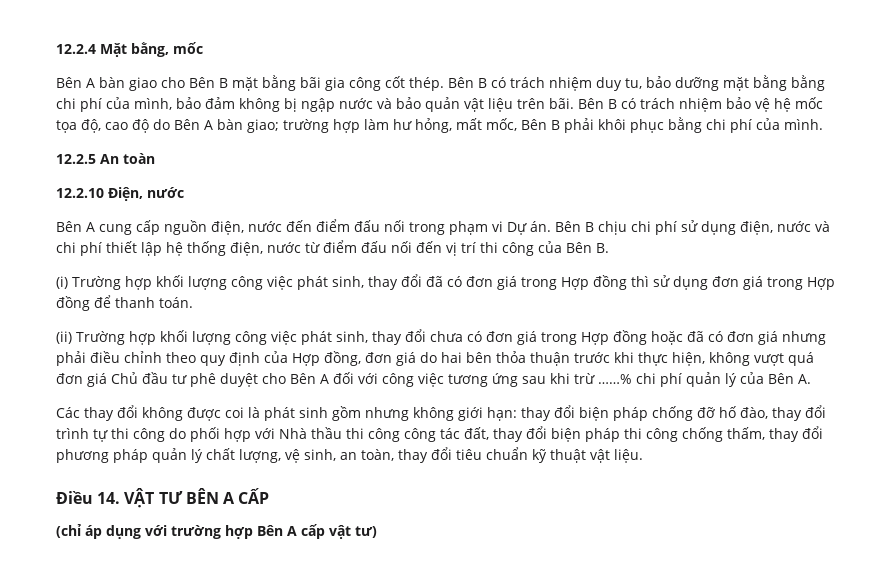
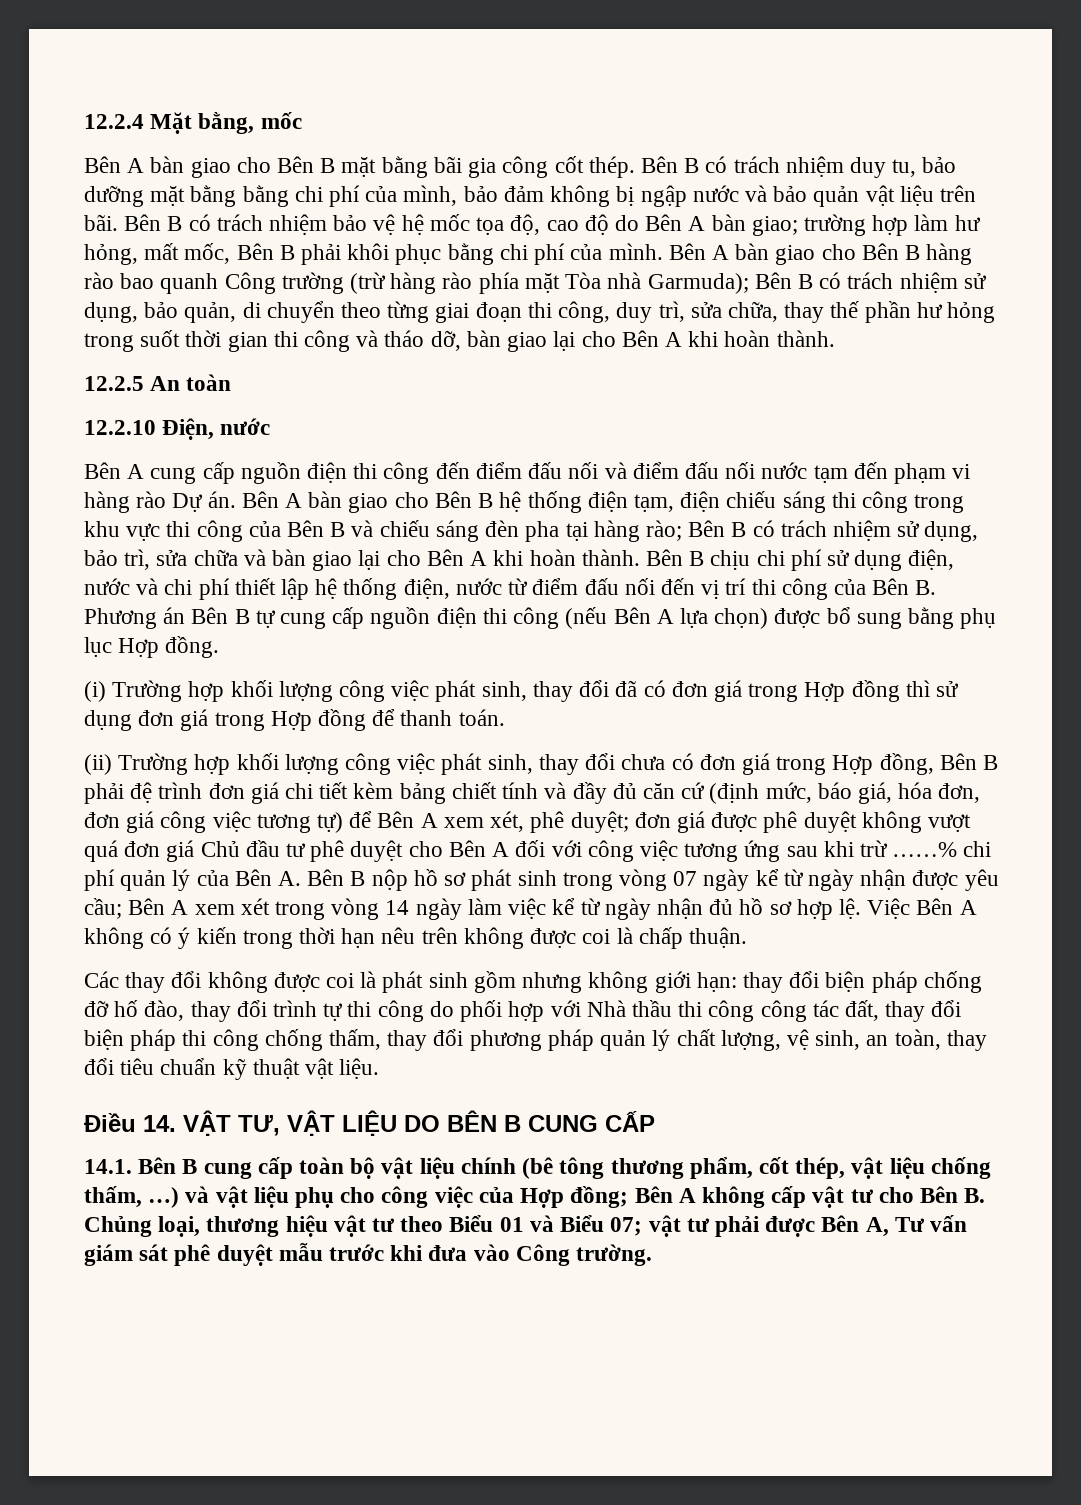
+ Bên A bàn giao cho Bên B hàng rào bao quanh Công trường (trừ hàng rào phía mặt Tòa nhà Garmuda); Bên B có trách nhiệm sử dụng, bảo quản, di chuyển theo từng giai đoạn thi công, duy trì, sửa chữa, thay thế phần hư hỏng trong suốt thời gian thi công và tháo dỡ, bàn giao lại cho Bên A khi hoàn thành.
- Bên A cung cấp nguồn điện, nước đến điểm đấu nối trong phạm vi Dự án.
+ Bên A cung cấp nguồn điện thi công đến điểm đấu nối và điểm đấu nối nước tạm đến phạm vi hàng rào Dự án. Bên A bàn giao cho Bên B hệ thống điện tạm, điện chiếu sáng thi công trong khu vực thi công của Bên B và chiếu sáng đèn pha tại hàng rào; Bên B có trách nhiệm sử dụng, bảo trì, sửa chữa và bàn giao lại cho Bên A khi hoàn thành.
- Bên B chịu chi phí sử dụng điện, nước và chi phí thiết lập hệ thống điện, nước từ điểm đấu nối đến vị trí thi công của Bên B.
+ Bên B chịu chi phí sử dụng điện, nước và chi phí thiết lập hệ thống điện, nước từ điểm đấu nối đến vị trí thi công của Bên B. Phương án Bên B tự cung cấp nguồn điện thi công (nếu Bên A lựa chọn) được bổ sung bằng phụ lục Hợp đồng.
- (ii) Trường hợp khối lượng công việc phát sinh, thay đổi chưa có đơn giá trong Hợp đồng hoặc đã có đơn giá nhưng phải điều chỉnh theo quy định của Hợp đồng, đơn giá do hai bên thỏa thuận trước khi thực hiện, không vượt quá đơn giá Chủ đầu tư phê duyệt cho Bên A đối với công việc tương ứng sau khi trừ ……% chi phí quản lý của Bên A.
+ (ii) Trường hợp khối lượng công việc phát sinh, thay đổi chưa có đơn giá trong Hợp đồng, Bên B phải đệ trình đơn giá chi tiết kèm bảng chiết tính và đầy đủ căn cứ (định mức, báo giá, hóa đơn, đơn giá công việc tương tự) để Bên A xem xét, phê duyệt; đơn giá được phê duyệt không vượt quá đơn giá Chủ đầu tư phê duyệt cho Bên A đối với công việc tương ứng sau khi trừ ……% chi phí quản lý của Bên A. Bên B nộp hồ sơ phát sinh trong vòng 07 ngày kể từ ngày nhận được yêu cầu; Bên A xem xét trong vòng 14 ngày làm việc kể từ ngày nhận đủ hồ sơ hợp lệ. Việc Bên A không có ý kiến trong thời hạn nêu trên không được coi là chấp thuận.
- Điều 14. VẬT TƯ BÊN A CẤP
- (chỉ áp dụng với trường hợp Bên A cấp vật tư)
+ Điều 14. VẬT TƯ, VẬT LIỆU DO BÊN B CUNG CẤP
+ 14.1. Bên B cung cấp toàn bộ vật liệu chính (bê tông thương phẩm, cốt thép, vật liệu chống thấm, …) và vật liệu phụ cho công việc của Hợp đồng; Bên A không cấp vật tư cho Bên B. Chủng loại, thương hiệu vật tư theo Biểu 01 và Biểu 07; vật tư phải được Bên A, Tư vấn giám sát phê duyệt mẫu trước khi đưa vào Công trường.

